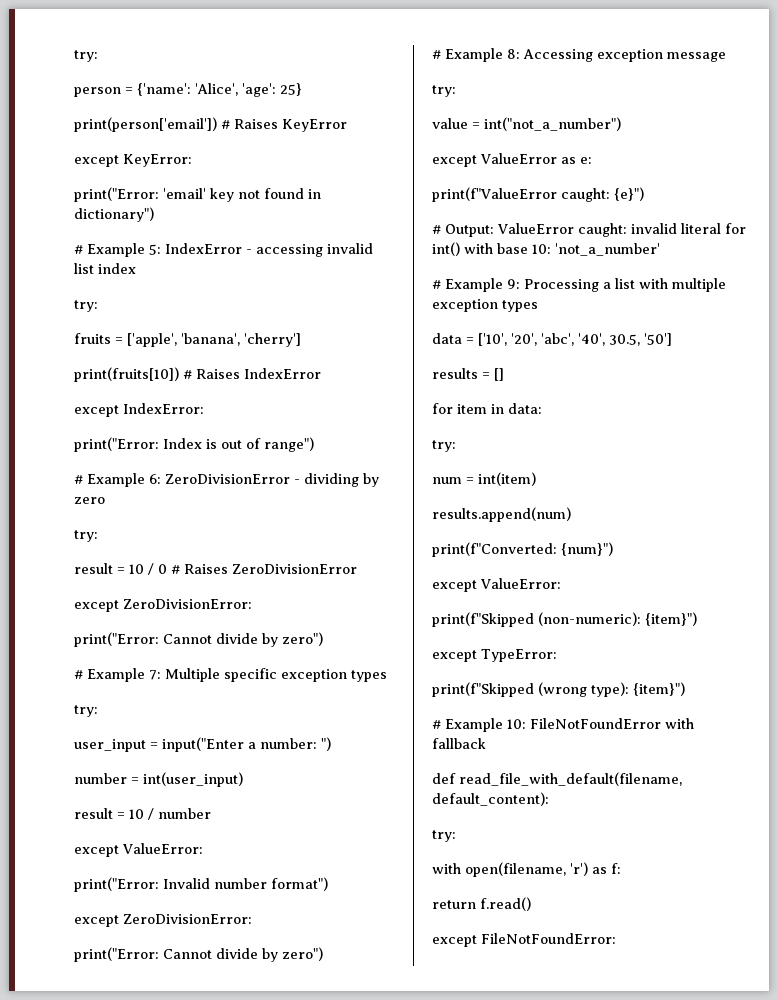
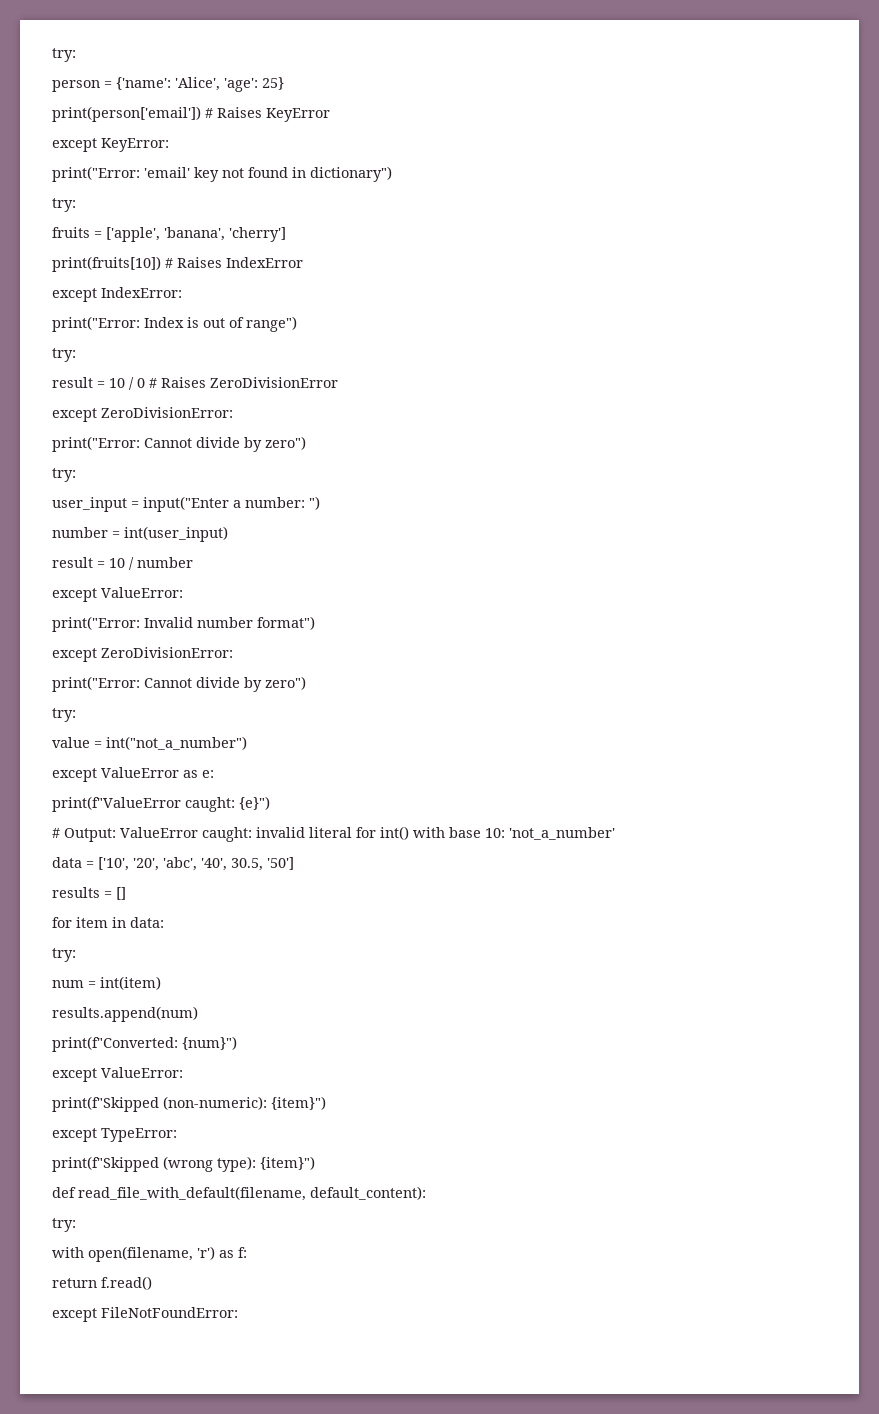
- # Example 5: IndexError - accessing invalid list index
- # Example 6: ZeroDivisionError - dividing by zero
- # Example 7: Multiple specific exception types
- # Example 8: Accessing exception message
- # Example 9: Processing a list with multiple exception types
- # Example 10: FileNotFoundError with fallback

